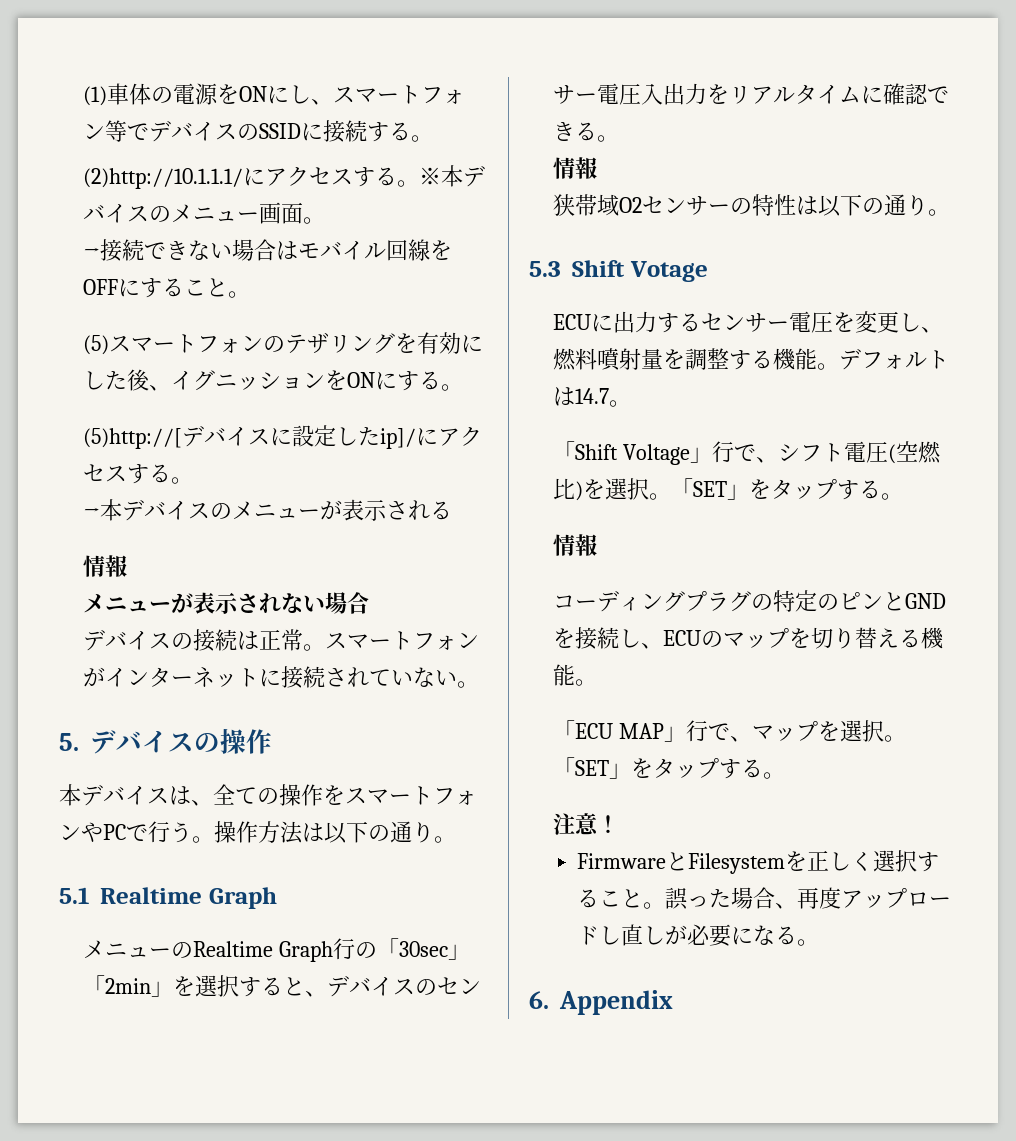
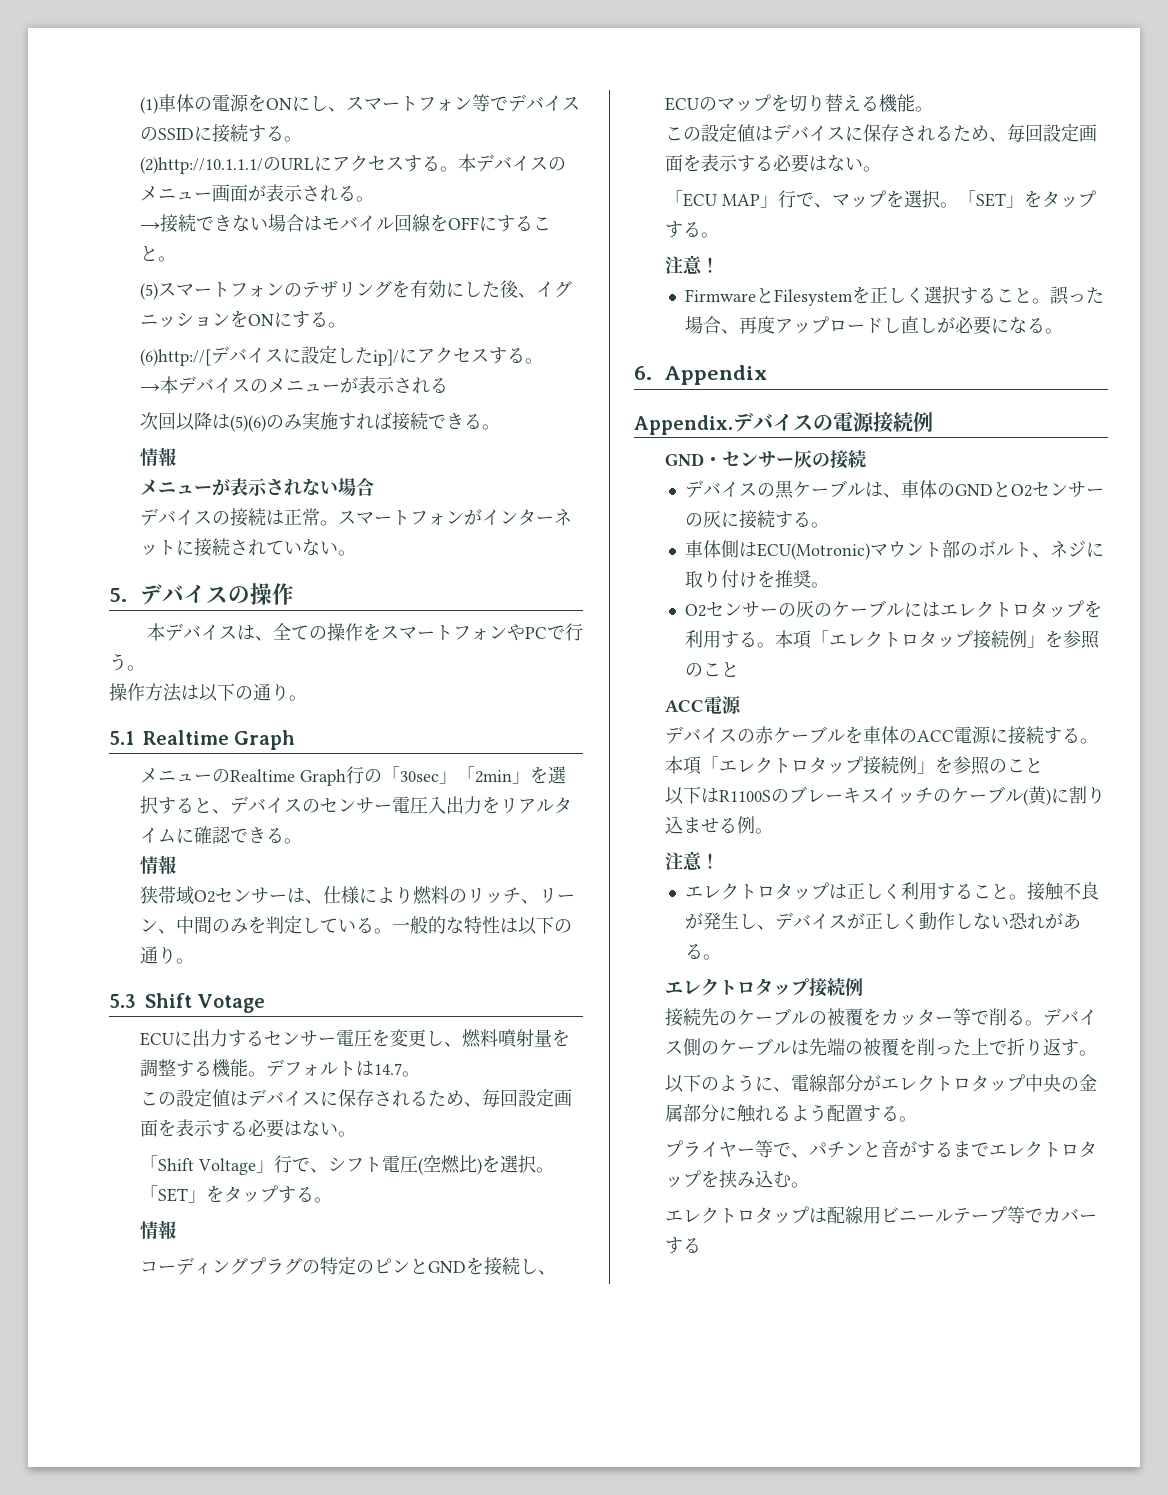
- (2)http://10.1.1.1/にアクセスする。※本デバイスのメニュー画面。
+ (2)http://10.1.1.1/のURLにアクセスする。本デバイスのメニュー画面が表示される。
- (5)http://[デバイスに設定したip]/にアクセスする。
+ (6)http://[デバイスに設定したip]/にアクセスする。
+ 次回以降は(5)(6)のみ実施すれば接続できる。
- 本デバイスは、全ての操作をスマートフォンやPCで行う。操作方法は以下の通り。
+ 本デバイスは、全ての操作をスマートフォンやPCで行う。
+ 操作方法は以下の通り。
- 狭帯域O2センサーの特性は以下の通り。
+ 狭帯域O2センサーは、仕様により燃料のリッチ、リーン、中間のみを判定している。一般的な特性は以下の通り。
  デフォルトは14.7。
+ この設定値はデバイスに保存されるため、毎回設定画面を表示する必要はない。
  コーディングプラグの特定のピンとGNDを接続し、ECUのマップを切り替える機能。
+ この設定値はデバイスに保存されるため、毎回設定画面を表示する必要はない。
+ Appendix.デバイスの電源接続例
+ GND・センサー灰の接続
+ デバイスの黒ケーブルは、車体のGNDとO2センサーの灰に接続する。
+ 車体側はECU(Motronic)マウント部のボルト、ネジに取り付けを推奨。
+ O2センサーの灰のケーブルにはエレクトロタップを利用する。本項「エレクトロタップ接続例」を参照のこと
+ ACC電源
+ デバイスの赤ケーブルを車体のACC電源に接続する。本項「エレクトロタップ接続例」を参照のこと
+ 以下はR1100Sのブレーキスイッチのケーブル(黄)に割り込ませる例。
+ 注意！
+ エレクトロタップは正しく利用すること。接触不良が発生し、デバイスが正しく動作しない恐れがある。
+ エレクトロタップ接続例
+ 接続先のケーブルの被覆をカッター等で削る。デバイス側のケーブルは先端の被覆を削った上で折り返す。
+ 以下のように、電線部分がエレクトロタップ中央の金属部分に触れるよう配置する。
+ プライヤー等で、パチンと音がするまでエレクトロタップを挟み込む。
+ エレクトロタップは配線用ビニールテープ等でカバーする

